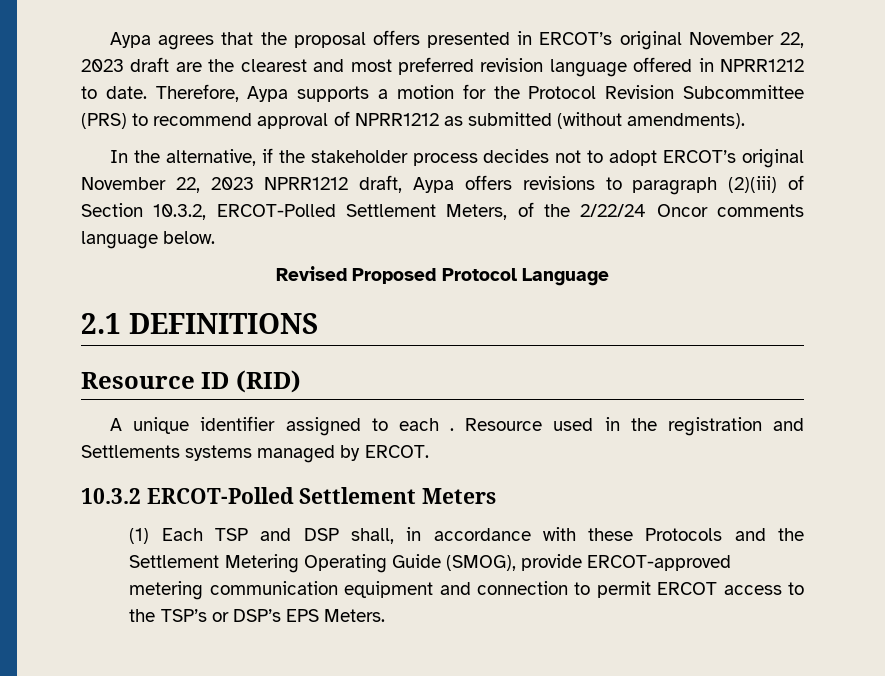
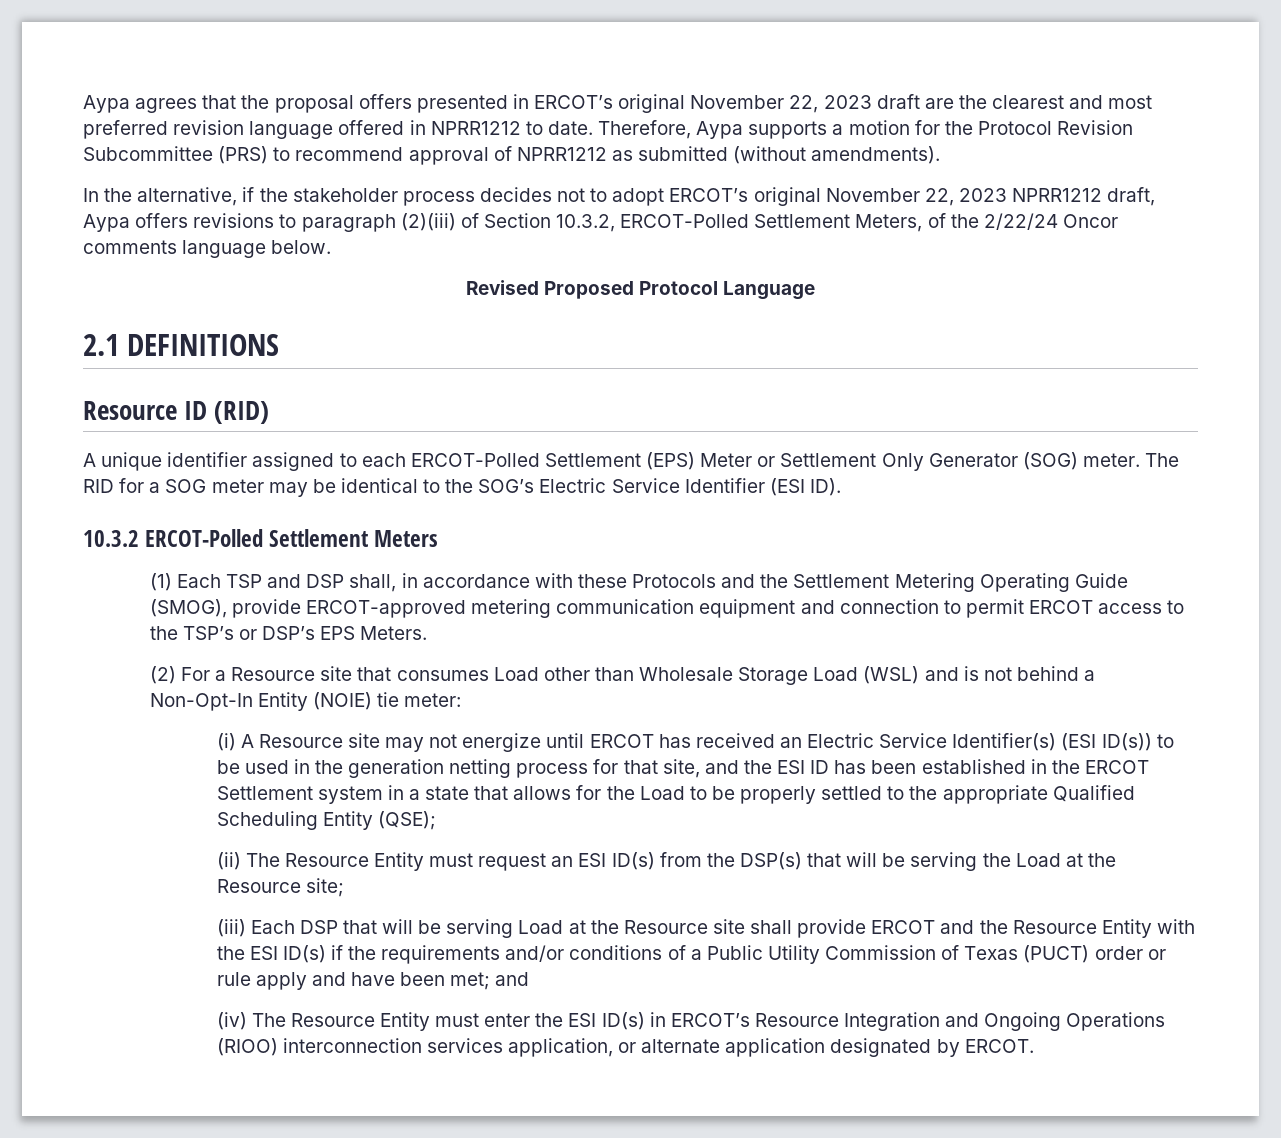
- A unique identifier assigned to each . Resource used in the registration and Settlements systems managed by ERCOT.
+ A unique identifier assigned to each ERCOT-Polled Settlement (EPS) Meter or Settlement Only Generator (SOG) meter. The RID for a SOG meter may be identical to the SOG’s Electric Service Identifier (ESI ID).
+ (2) For a Resource site that consumes Load other than Wholesale Storage Load (WSL) and is not behind a Non-Opt-In Entity (NOIE) tie meter:
+ (i) A Resource site may not energize until ERCOT has received an Electric Service Identifier(s) (ESI ID(s)) to be used in the generation netting process for that site, and the ESI ID has been established in the ERCOT Settlement system in a state that allows for the Load to be properly settled to the appropriate Qualified Scheduling Entity (QSE);
+ (ii) The Resource Entity must request an ESI ID(s) from the DSP(s) that will be serving the Load at the Resource site;
+ (iii) Each DSP that will be serving Load at the Resource site shall provide ERCOT and the Resource Entity with the ESI ID(s) if the requirements and/or conditions of a Public Utility Commission of Texas (PUCT) order or rule apply and have been met; and
+ (iv) The Resource Entity must enter the ESI ID(s) in ERCOT’s Resource Integration and Ongoing Operations (RIOO) interconnection services application, or alternate application designated by ERCOT.

